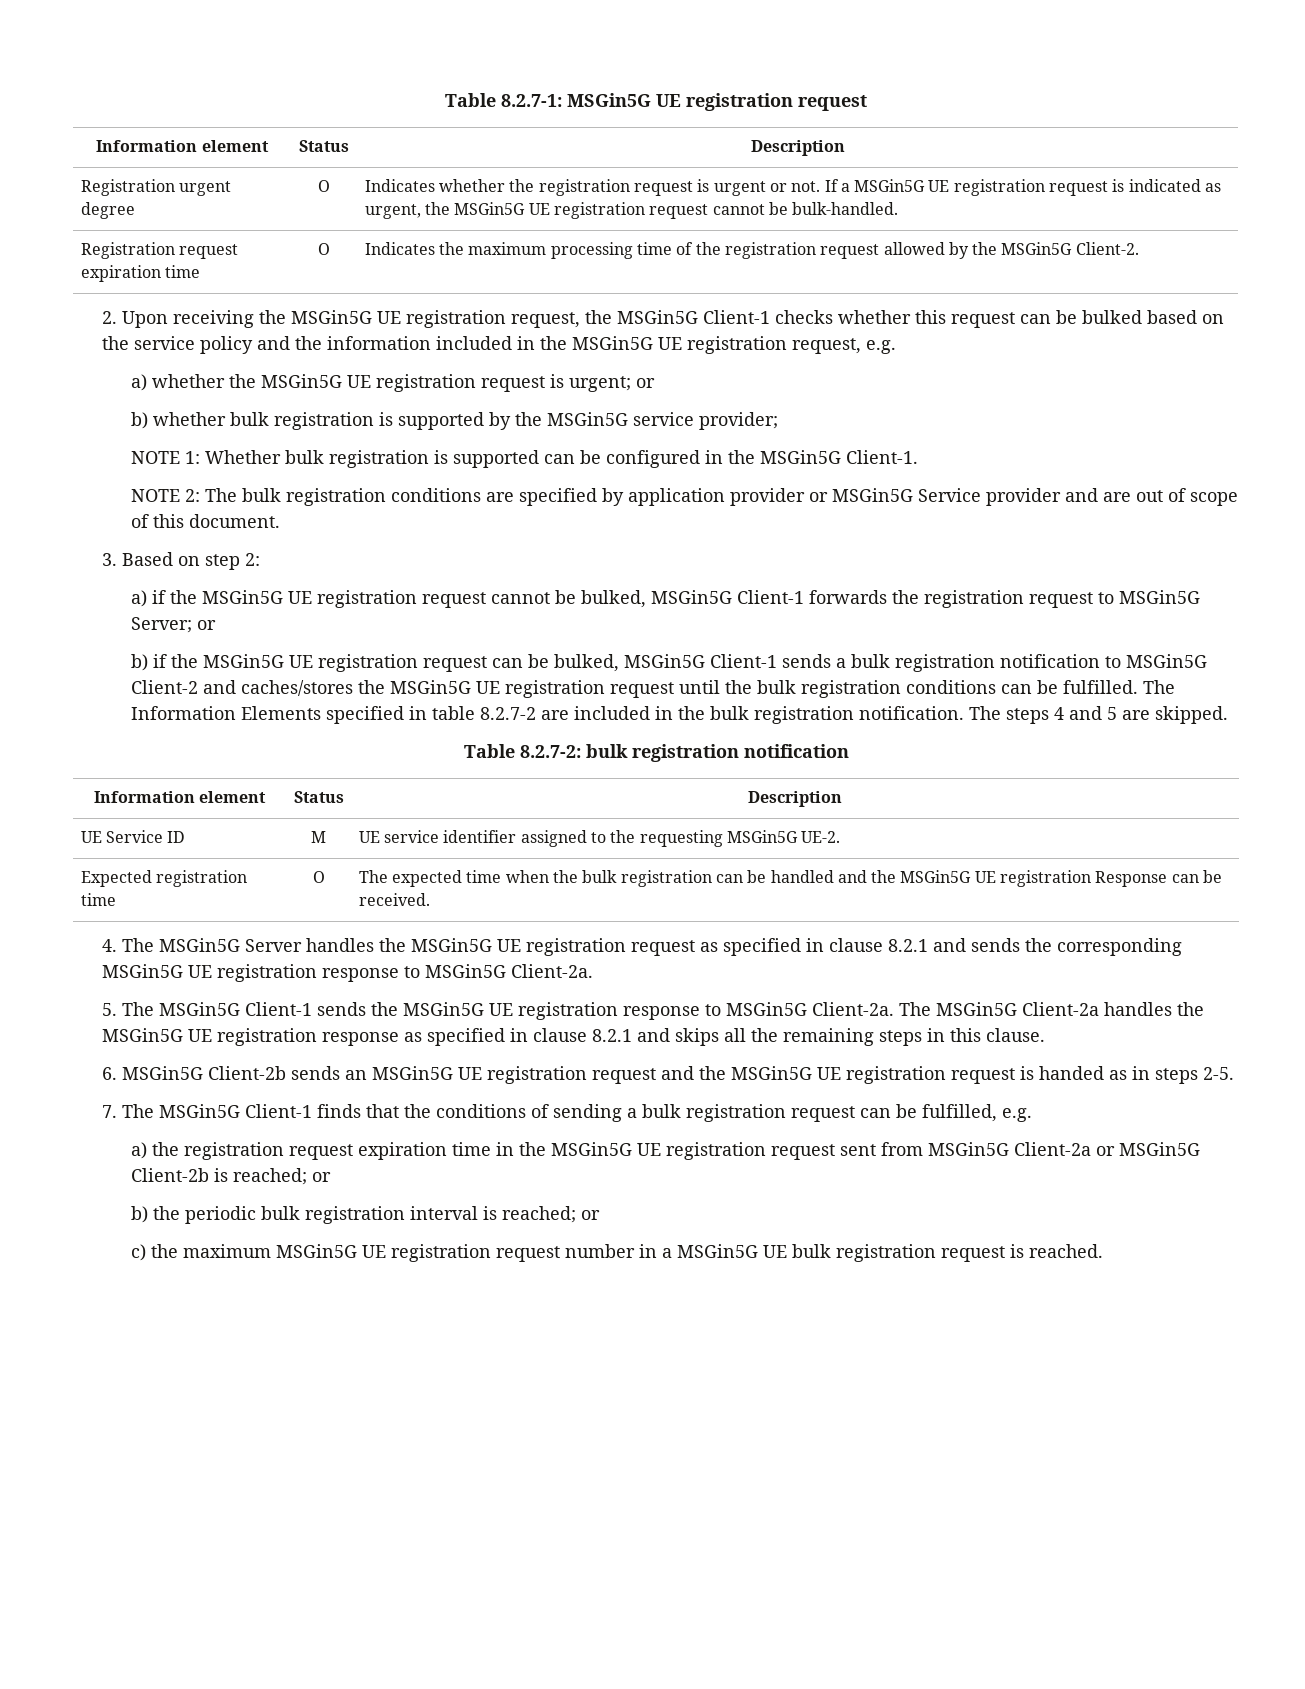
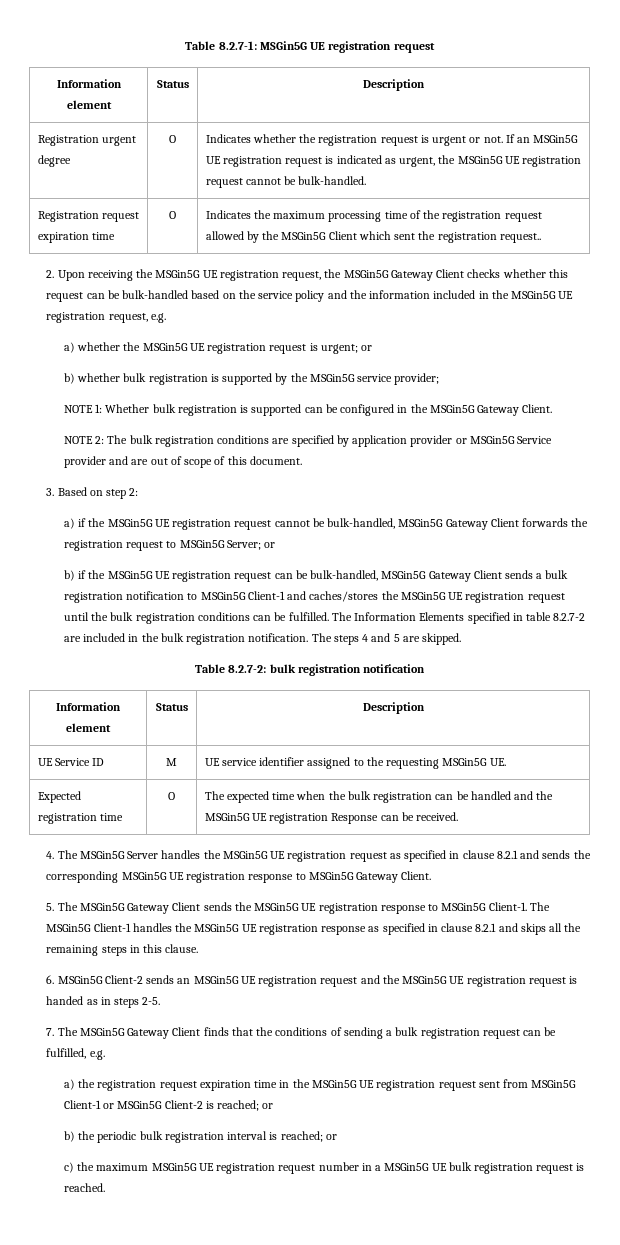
- Registration urgent degree | O | Indicates whether the registration request is urgent or not. If a MSGin5G UE registration request is indicated as urgent, the MSGin5G UE registration request cannot be bulk-handled.
+ Registration urgent degree | O | Indicates whether the registration request is urgent or not. If an MSGin5G UE registration request is indicated as urgent, the MSGin5G UE registration request cannot be bulk-handled.
- Registration request expiration time | O | Indicates the maximum processing time of the registration request allowed by the MSGin5G Client-2.
+ Registration request expiration time | O | Indicates the maximum processing time of the registration request allowed by the MSGin5G Client which sent the registration request..
- 2. Upon receiving the MSGin5G UE registration request, the MSGin5G Client-1 checks whether this request can be bulked based on the service policy and the information included in the MSGin5G UE registration request, e.g.
+ 2. Upon receiving the MSGin5G UE registration request, the MSGin5G Gateway Client checks whether this request can be bulk-handled based on the service policy and the information included in the MSGin5G UE registration request, e.g.
- NOTE 1: Whether bulk registration is supported can be configured in the MSGin5G Client-1.
+ NOTE 1: Whether bulk registration is supported can be configured in the MSGin5G Gateway Client.
- a) if the MSGin5G UE registration request cannot be bulked, MSGin5G Client-1 forwards the registration request to MSGin5G Server; or
+ a) if the MSGin5G UE registration request cannot be bulk-handled, MSGin5G Gateway Client forwards the registration request to MSGin5G Server; or
- b) if the MSGin5G UE registration request can be bulked, MSGin5G Client-1 sends a bulk registration notification to MSGin5G Client-2 and caches/stores the MSGin5G UE registration request until the bulk registration conditions can be fulfilled.
+ b) if the MSGin5G UE registration request can be bulk-handled, MSGin5G Gateway Client sends a bulk registration notification to MSGin5G Client-1 and caches/stores the MSGin5G UE registration request until the bulk registration conditions can be fulfilled.
- UE Service ID | M | UE service identifier assigned to the requesting MSGin5G UE-2.
+ UE Service ID | M | UE service identifier assigned to the requesting MSGin5G UE.
- 4. The MSGin5G Server handles the MSGin5G UE registration request as specified in clause 8.2.1 and sends the corresponding MSGin5G UE registration response to MSGin5G Client-2a.
+ 4. The MSGin5G Server handles the MSGin5G UE registration request as specified in clause 8.2.1 and sends the corresponding MSGin5G UE registration response to MSGin5G Gateway Client.
- 5. The MSGin5G Client-1 sends the MSGin5G UE registration response to MSGin5G Client-2a. The MSGin5G Client-2a handles the MSGin5G UE registration response as specified in clause 8.2.1 and skips all the remaining steps in this clause.
+ 5. The MSGin5G Gateway Client sends the MSGin5G UE registration response to MSGin5G Client-1. The MSGin5G Client-1 handles the MSGin5G UE registration response as specified in clause 8.2.1 and skips all the remaining steps in this clause.
- 6. MSGin5G Client-2b sends an MSGin5G UE registration request and the MSGin5G UE registration request is handed as in steps 2-5.
+ 6. MSGin5G Client-2 sends an MSGin5G UE registration request and the MSGin5G UE registration request is handed as in steps 2-5.
- 7. The MSGin5G Client-1 finds that the conditions of sending a bulk registration request can be fulfilled, e.g.
+ 7. The MSGin5G Gateway Client finds that the conditions of sending a bulk registration request can be fulfilled, e.g.
- a) the registration request expiration time in the MSGin5G UE registration request sent from MSGin5G Client-2a or MSGin5G Client-2b is reached; or
+ a) the registration request expiration time in the MSGin5G UE registration request sent from MSGin5G Client-1 or MSGin5G Client-2 is reached; or

